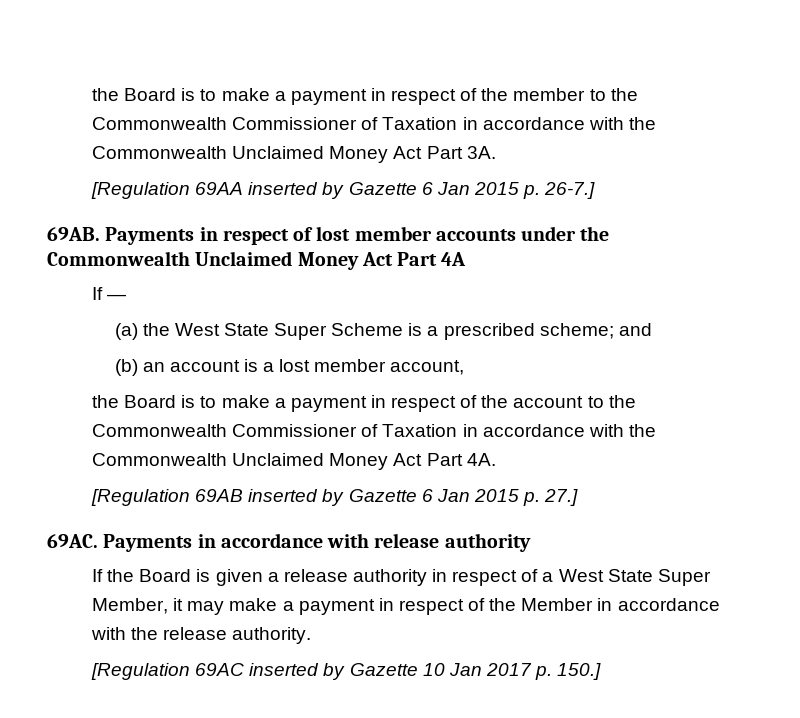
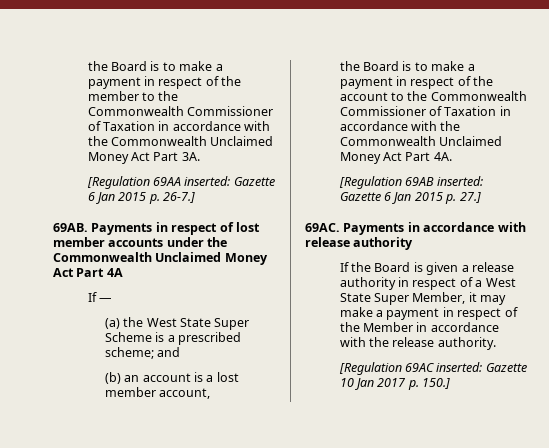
- [Regulation 69AA inserted by Gazette 6 Jan 2015 p. 26-7.]
+ [Regulation 69AA inserted: Gazette 6 Jan 2015 p. 26-7.]
- [Regulation 69AB inserted by Gazette 6 Jan 2015 p. 27.]
+ [Regulation 69AB inserted: Gazette 6 Jan 2015 p. 27.]
- [Regulation 69AC inserted by Gazette 10 Jan 2017 p. 150.]
+ [Regulation 69AC inserted: Gazette 10 Jan 2017 p. 150.]

